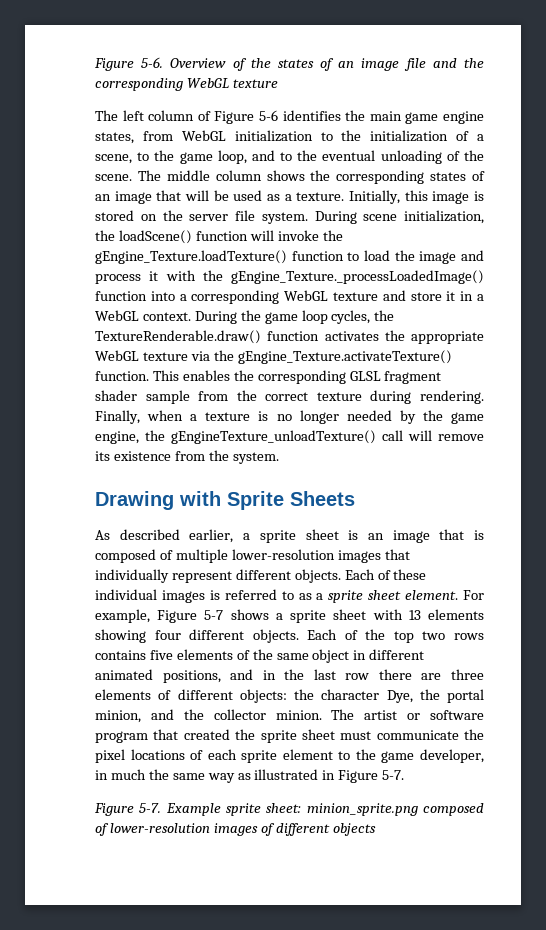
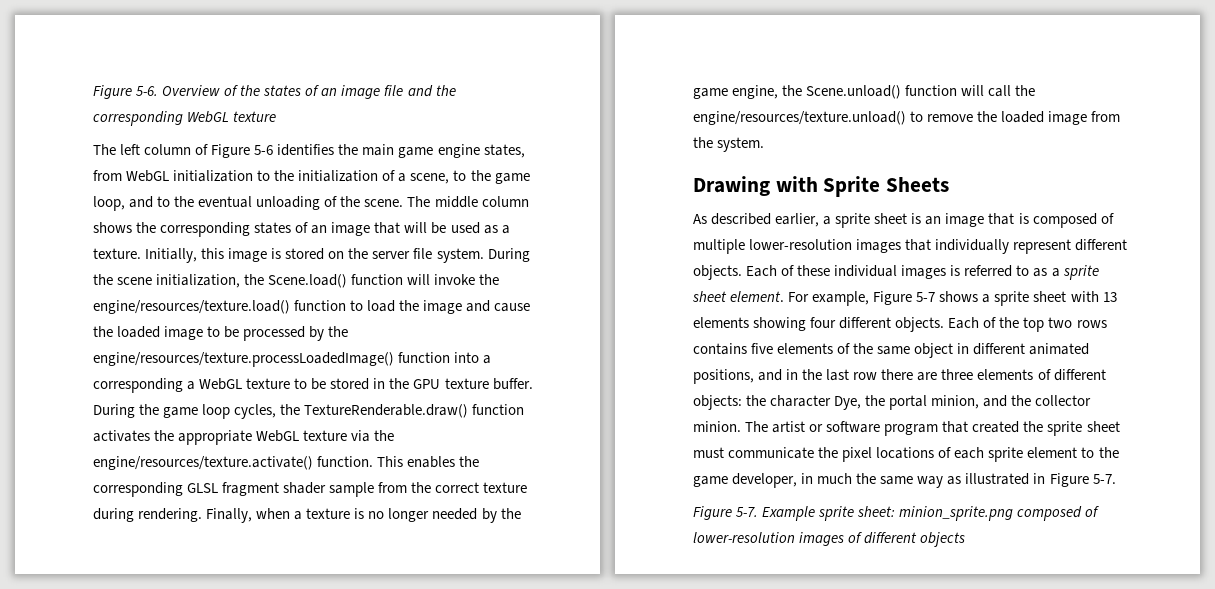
- During scene initialization, the loadScene() function will invoke the gEngine_Texture.loadTexture() function to load the image and process it with the gEngine_Texture._processLoadedImage() function into a corresponding WebGL texture and store it in a WebGL context.
+ During the scene initialization, the Scene.load() function will invoke the engine/resources/texture.load() function to load the image and cause the loaded image to be processed by the engine/resources/texture.processLoadedImage() function into a corresponding a WebGL texture to be stored in the GPU texture buffer.
- During the game loop cycles, the TextureRenderable.draw() function activates the appropriate WebGL texture via the gEngine_Texture.activateTexture() function.
+ During the game loop cycles, the TextureRenderable.draw() function activates the appropriate WebGL texture via the engine/resources/texture.activate() function.
- Finally, when a texture is no longer needed by the game engine, the gEngineTexture_unloadTexture() call will remove its existence from the system.
+ Finally, when a texture is no longer needed by the game engine, the Scene.unload() function will call the engine/resources/texture.unload() to remove the loaded image from the system.

